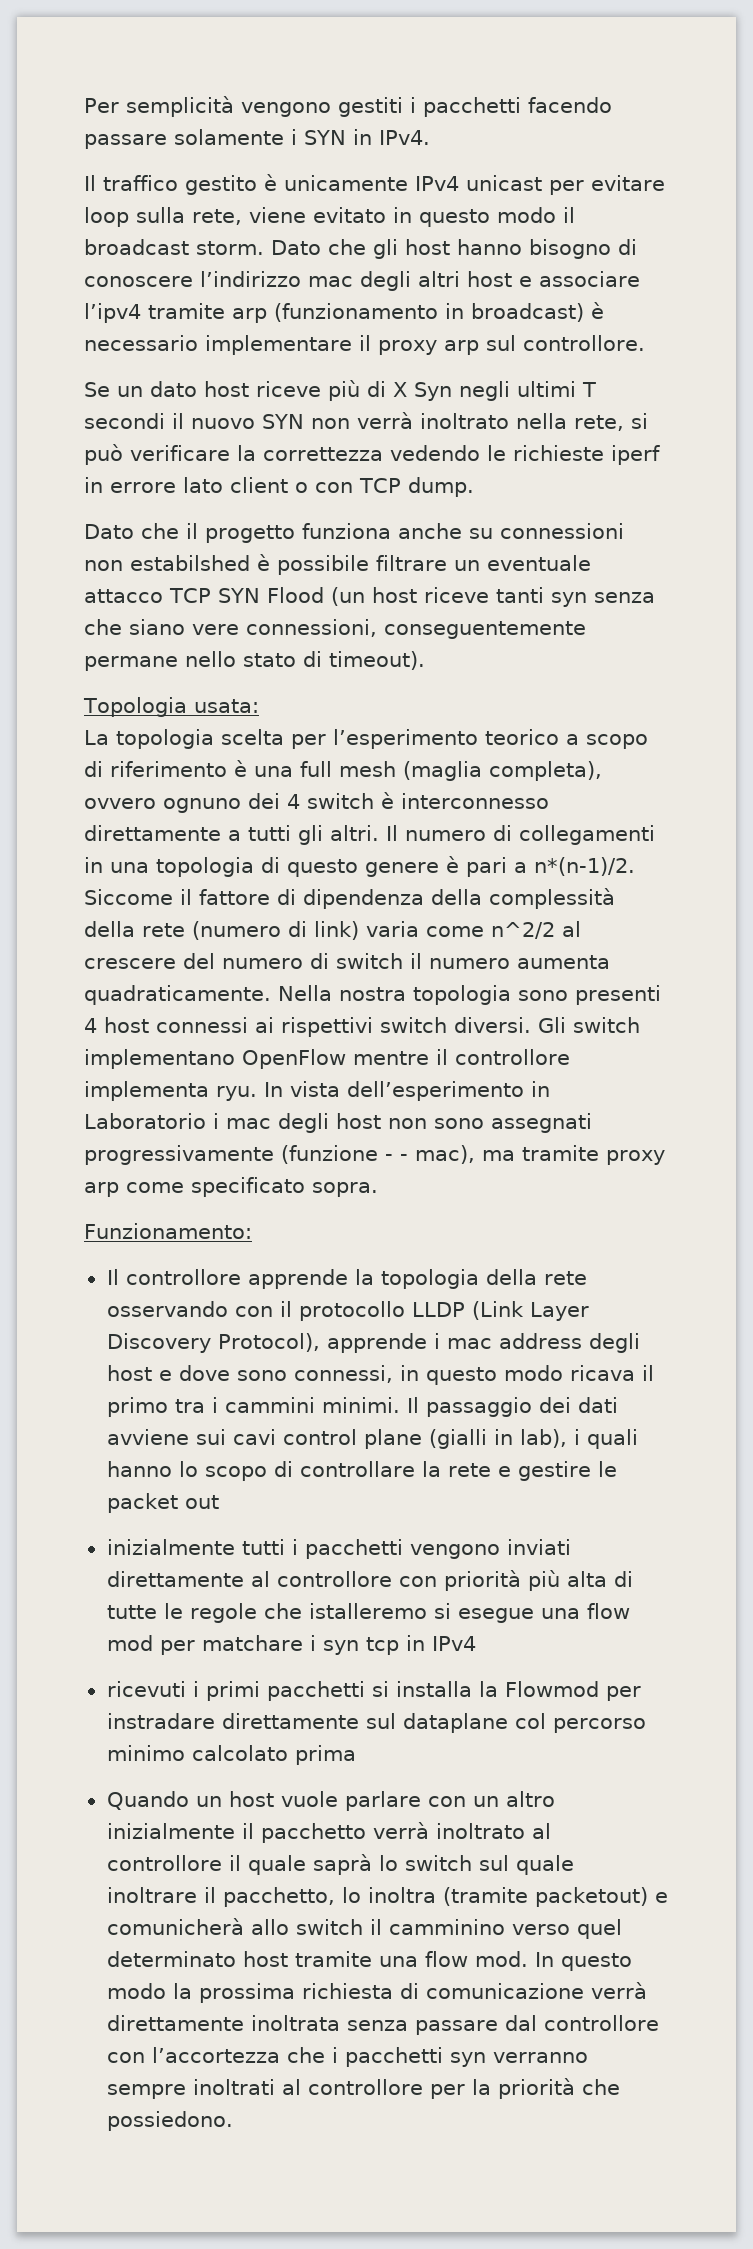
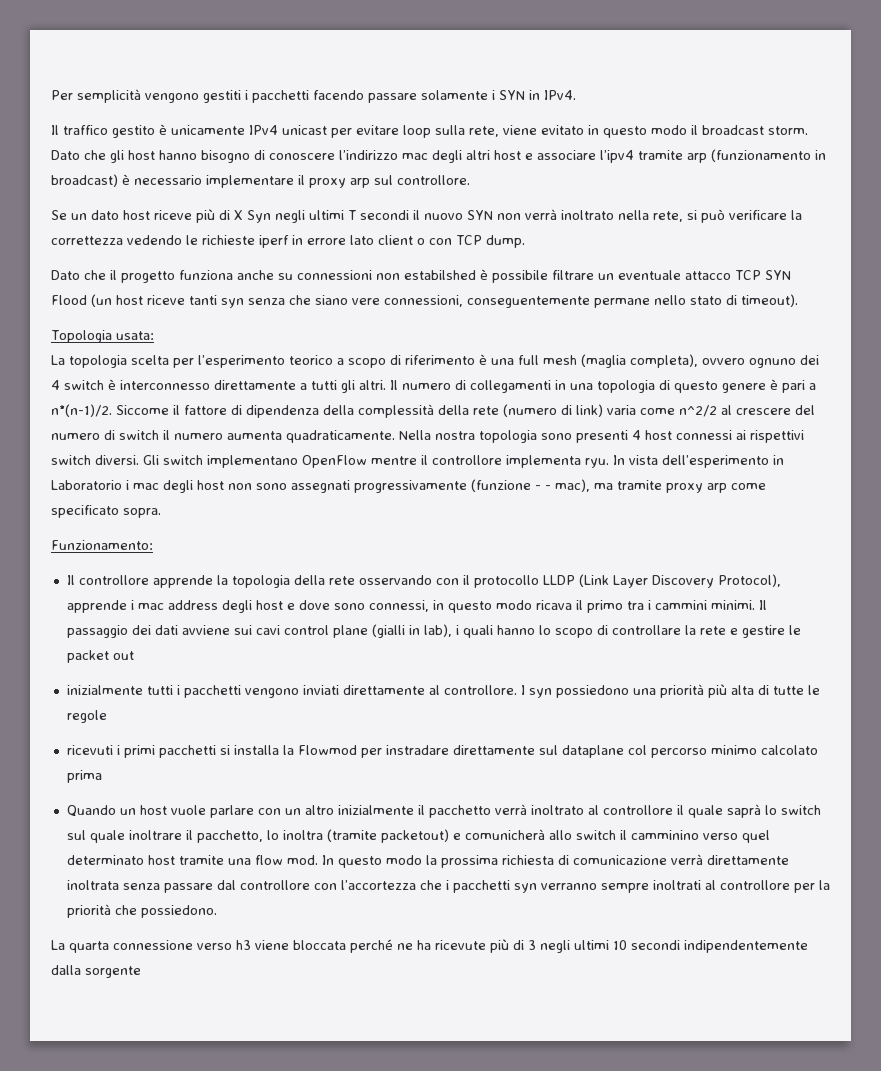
- inizialmente tutti i pacchetti vengono inviati direttamente al controllore con priorità più alta di tutte le regole che istalleremo si esegue una flow mod per matchare i syn tcp in IPv4
+ inizialmente tutti i pacchetti vengono inviati direttamente al controllore. I syn possiedono una priorità più alta di tutte le regole
+ La quarta connessione verso h3 viene bloccata perché ne ha ricevute più di 3 negli ultimi 10 secondi indipendentemente dalla sorgente

